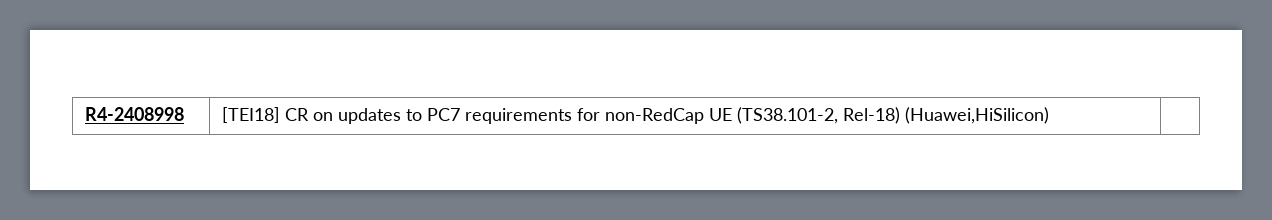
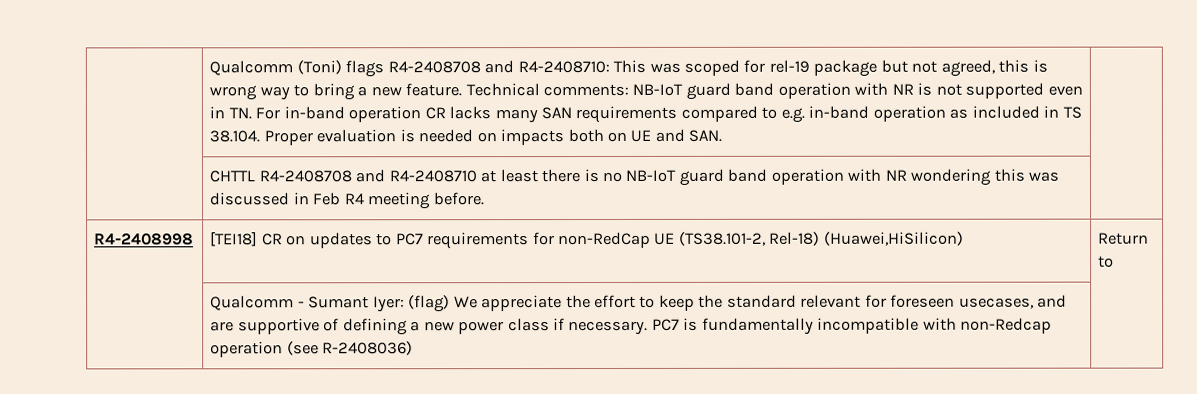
+ Qualcomm (Toni) flags R4-2408708 and R4-2408710: This was scoped for rel-19 package but not agreed, this is wrong way to bring a new feature. Technical comments: NB-IoT guard band operation with NR is not supported even in TN. For in-band operation CR lacks many SAN requirements compared to e.g. in-band operation as included in TS 38.104. Proper evaluation is needed on impacts both on UE and SAN. |
+ | CHTTL R4-2408708 and R4-2408710 at least there is no NB-IoT guard band operation with NR wondering this was discussed in Feb R4 meeting before. |
- R4-2408998 | [TEI18] CR on updates to PC7 requirements for non-RedCap UE (TS38.101-2, Rel-18) (Huawei,HiSilicon)
+ R4-2408998 | [TEI18] CR on updates to PC7 requirements for non-RedCap UE (TS38.101-2, Rel-18) (Huawei,HiSilicon) | Return to
+ | Qualcomm - Sumant Iyer: (flag) We appreciate the effort to keep the standard relevant for foreseen usecases, and are supportive of defining a new power class if necessary. PC7 is fundamentally incompatible with non-Redcap operation (see R-2408036) |

